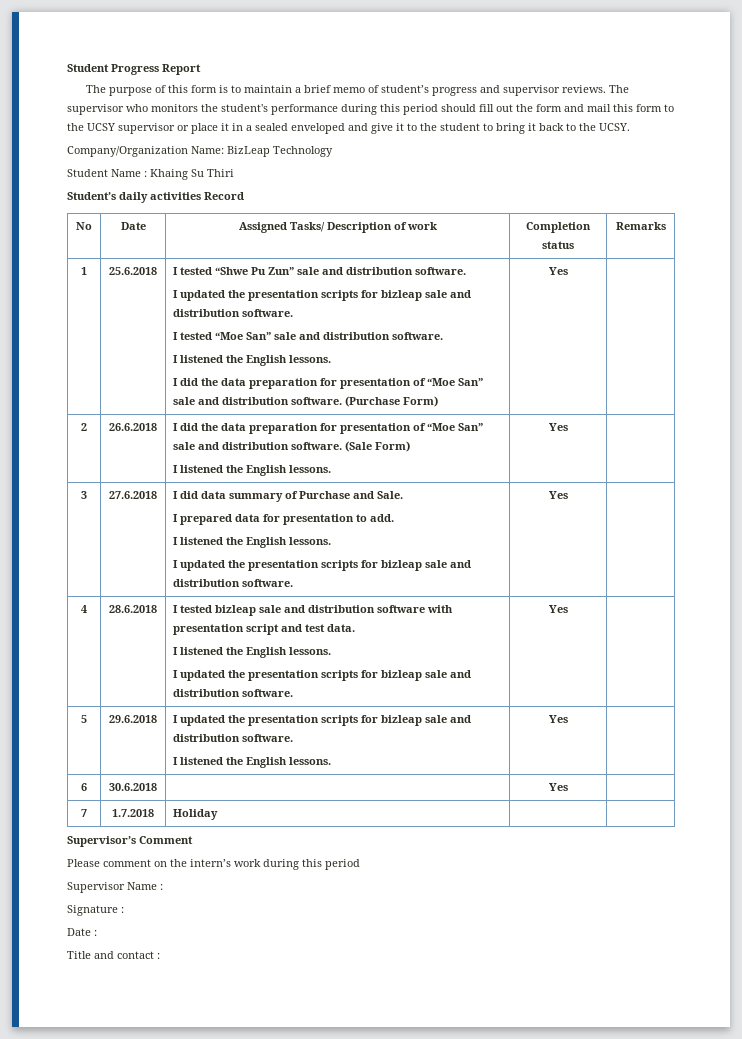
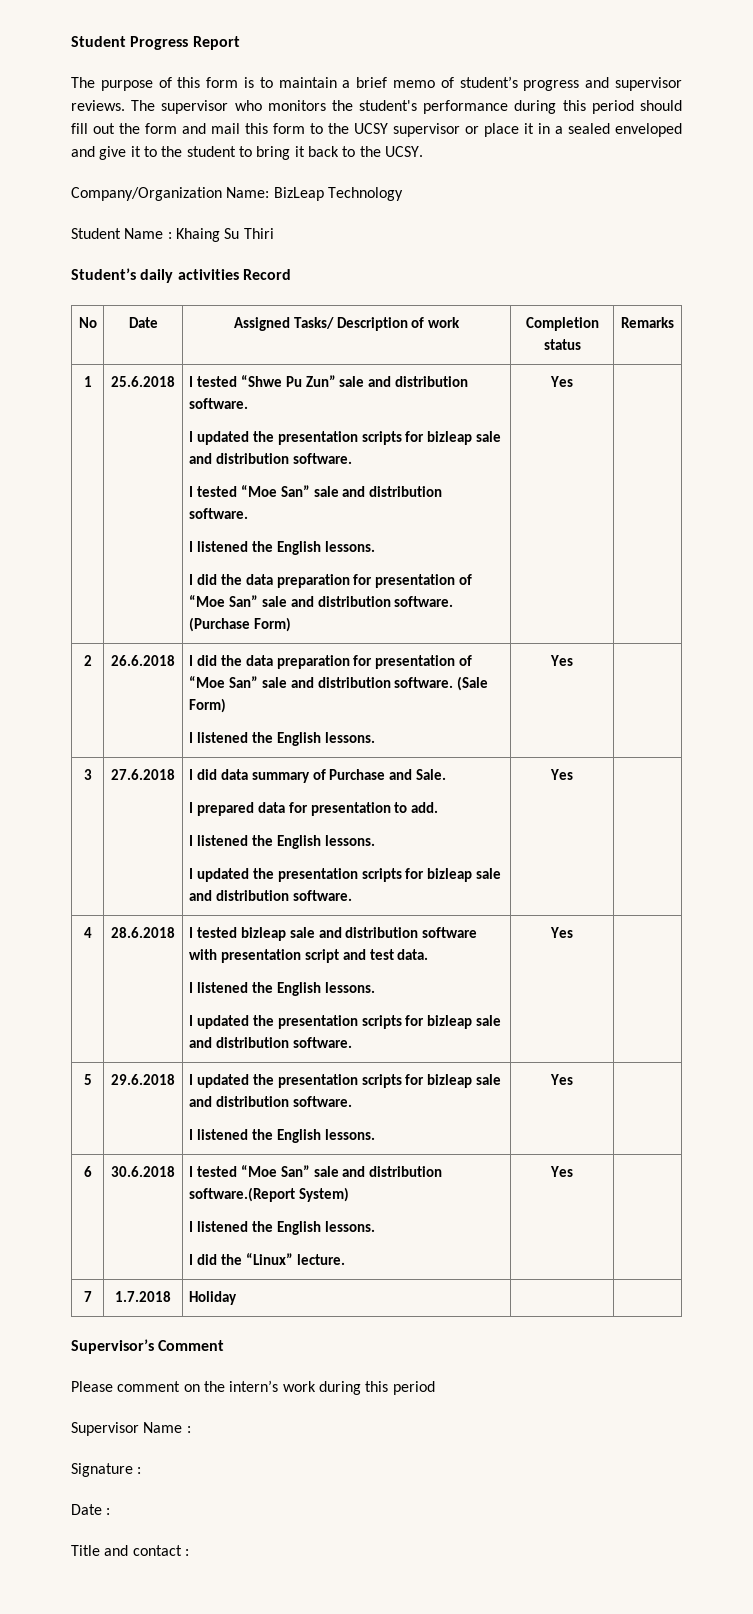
- 6 | 30.6.2018 | | Yes |
+ 6 | 30.6.2018 | I tested “Moe San” sale and distribution software.(Report System)
+ I listened the English lessons.
+ I did the “Linux” lecture. | Yes |

